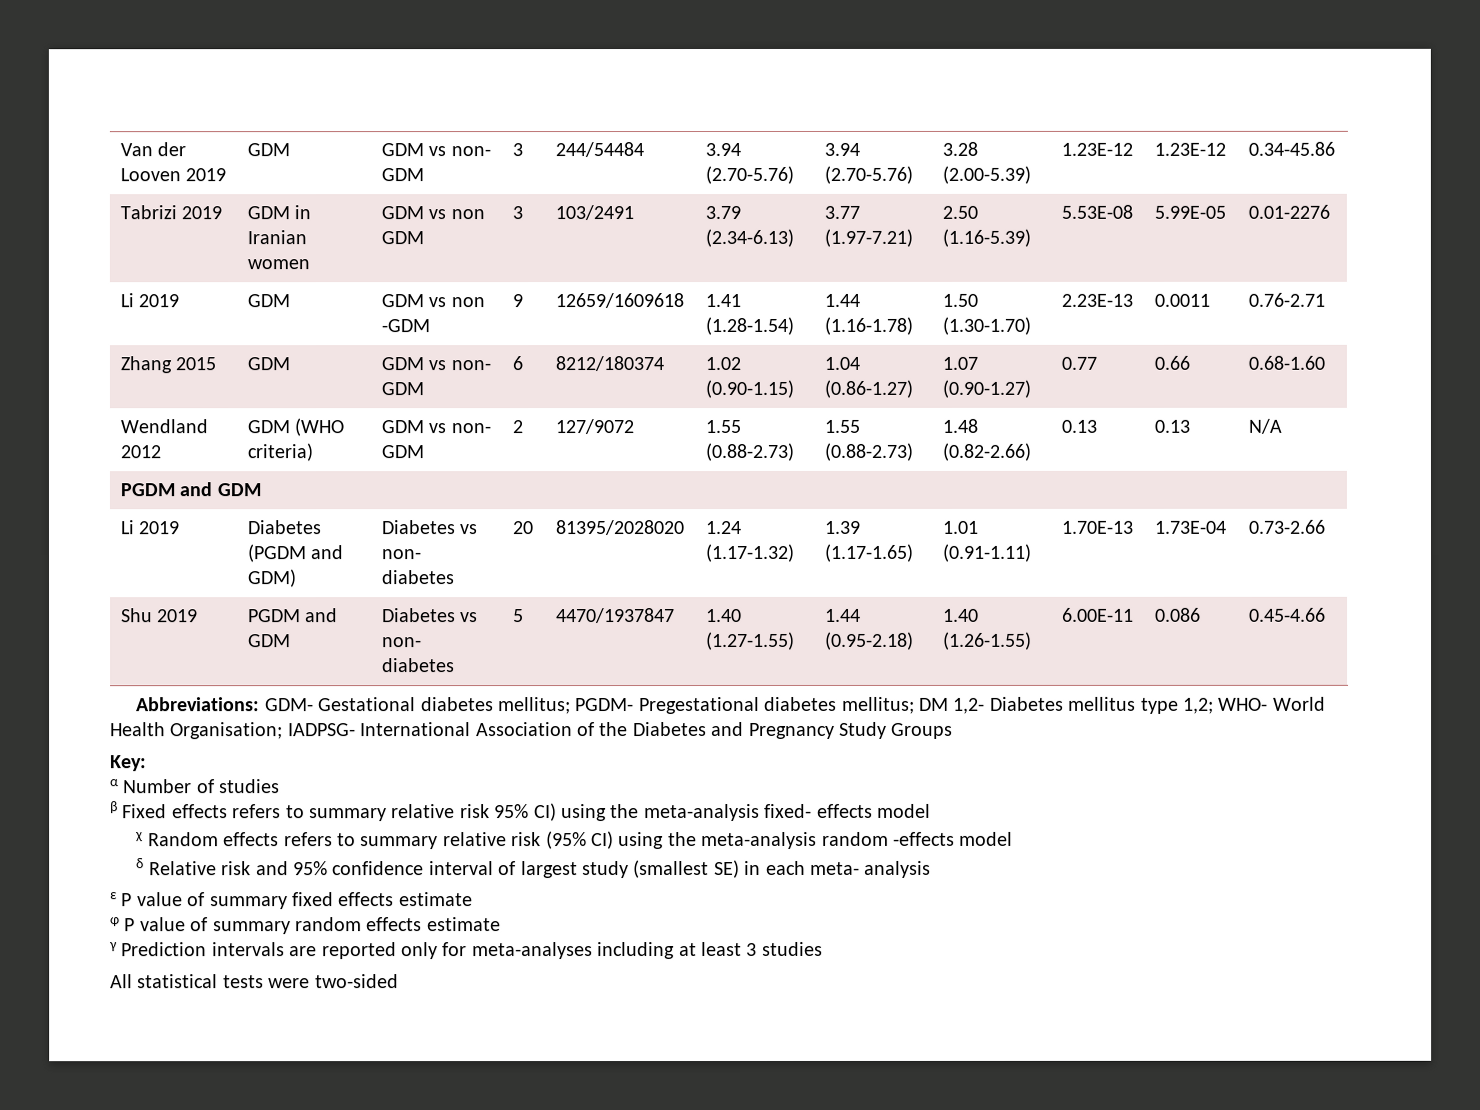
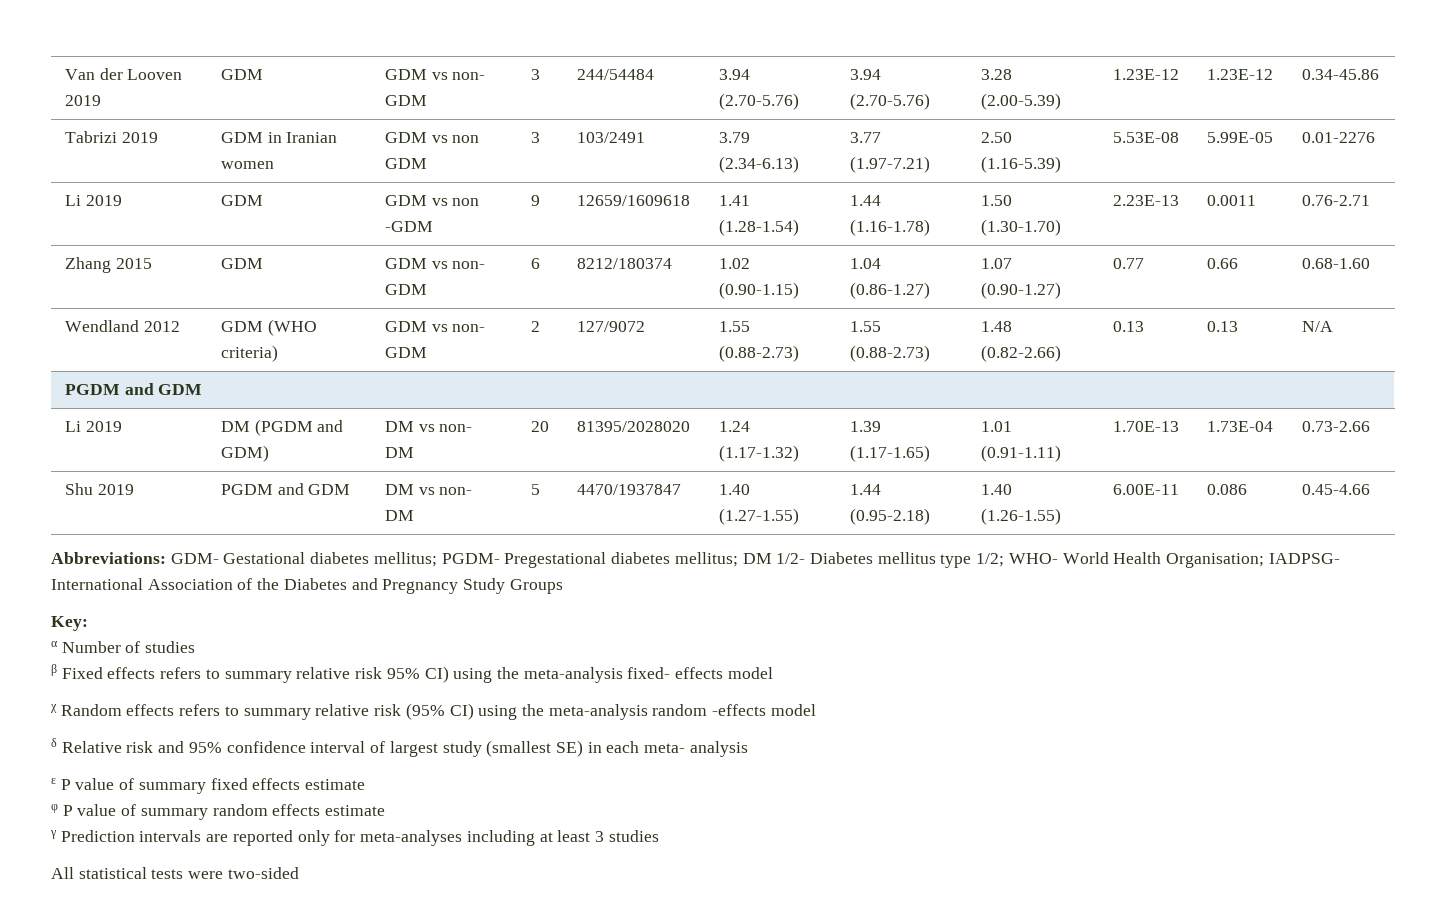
- Li 2019 | Diabetes (PGDM and GDM) | Diabetes vs non- diabetes | 20 | 81395/2028020 | 1.24 (1.17-1.32) | 1.39 (1.17-1.65) | 1.01 (0.91-1.11) | 1.70E-13 | 1.73E-04 | 0.73-2.66
+ Li 2019 | DM (PGDM and GDM) | DM vs non- DM | 20 | 81395/2028020 | 1.24 (1.17-1.32) | 1.39 (1.17-1.65) | 1.01 (0.91-1.11) | 1.70E-13 | 1.73E-04 | 0.73-2.66
- Shu 2019 | PGDM and GDM | Diabetes vs non- diabetes | 5 | 4470/1937847 | 1.40 (1.27-1.55) | 1.44 (0.95-2.18) | 1.40 (1.26-1.55) | 6.00E-11 | 0.086 | 0.45-4.66
+ Shu 2019 | PGDM and GDM | DM vs non- DM | 5 | 4470/1937847 | 1.40 (1.27-1.55) | 1.44 (0.95-2.18) | 1.40 (1.26-1.55) | 6.00E-11 | 0.086 | 0.45-4.66
- Abbreviations: GDM- Gestational diabetes mellitus; PGDM- Pregestational diabetes mellitus; DM 1,2- Diabetes mellitus type 1,2; WHO- World Health Organisation; IADPSG- International Association of the Diabetes and Pregnancy Study Groups
+ Abbreviations: GDM- Gestational diabetes mellitus; PGDM- Pregestational diabetes mellitus; DM 1/2- Diabetes mellitus type 1/2; WHO- World Health Organisation; IADPSG- International Association of the Diabetes and Pregnancy Study Groups

